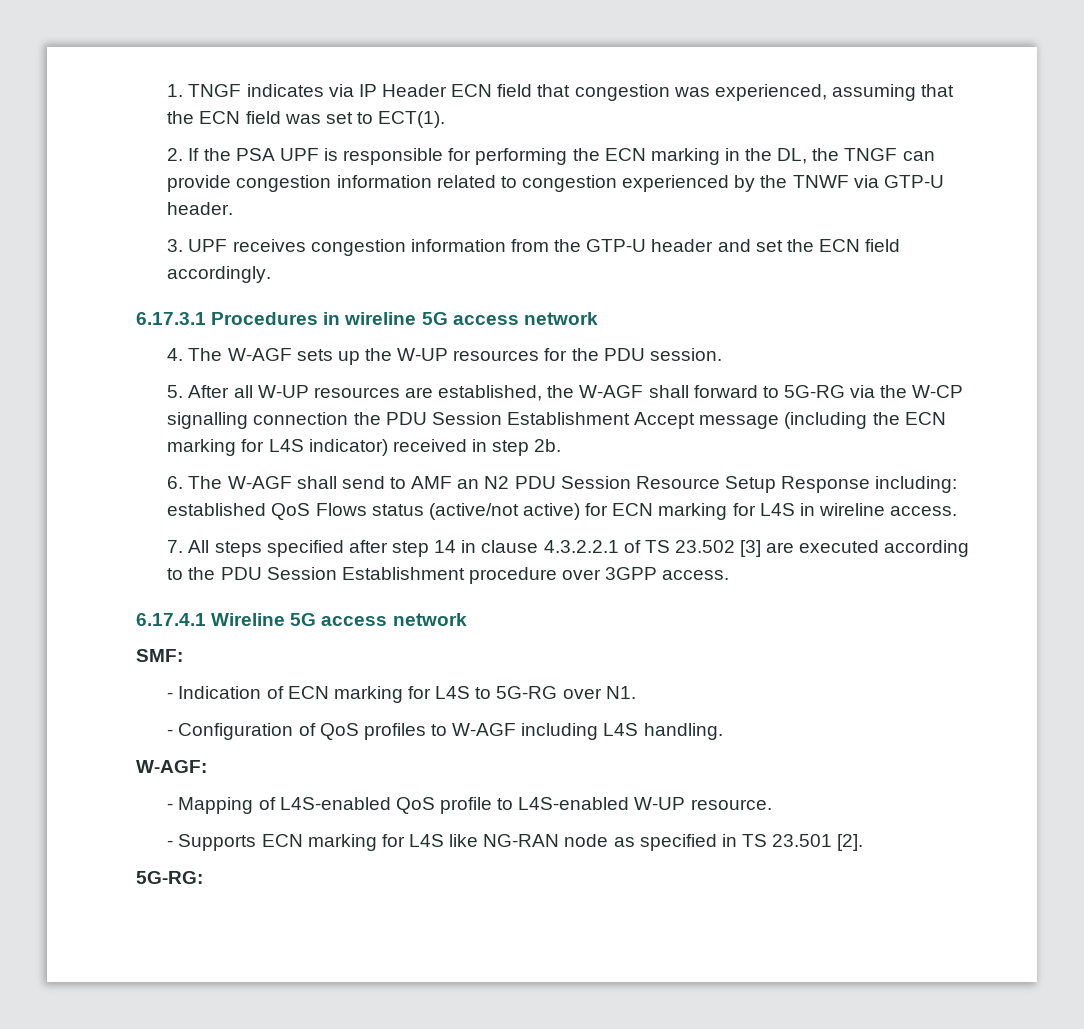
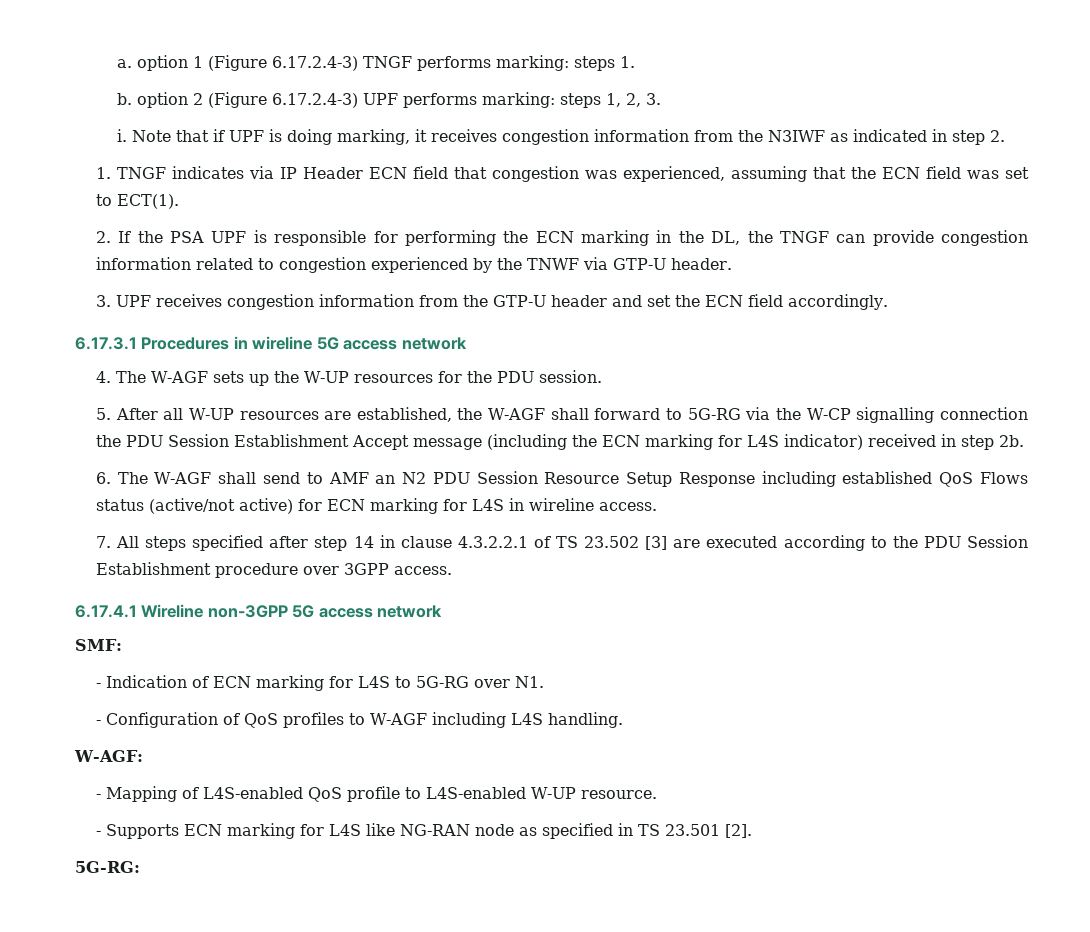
+ a. option 1 (Figure 6.17.2.4-3) TNGF performs marking: steps 1.
+ b. option 2 (Figure 6.17.2.4-3) UPF performs marking: steps 1, 2, 3.
+ i. Note that if UPF is doing marking, it receives congestion information from the N3IWF as indicated in step 2.
- 6. The W-AGF shall send to AMF an N2 PDU Session Resource Setup Response including: established QoS Flows status (active/not active) for ECN marking for L4S in wireline access.
+ 6. The W-AGF shall send to AMF an N2 PDU Session Resource Setup Response including established QoS Flows status (active/not active) for ECN marking for L4S in wireline access.
- 6.17.4.1 Wireline 5G access network
+ 6.17.4.1 Wireline non-3GPP 5G access network

